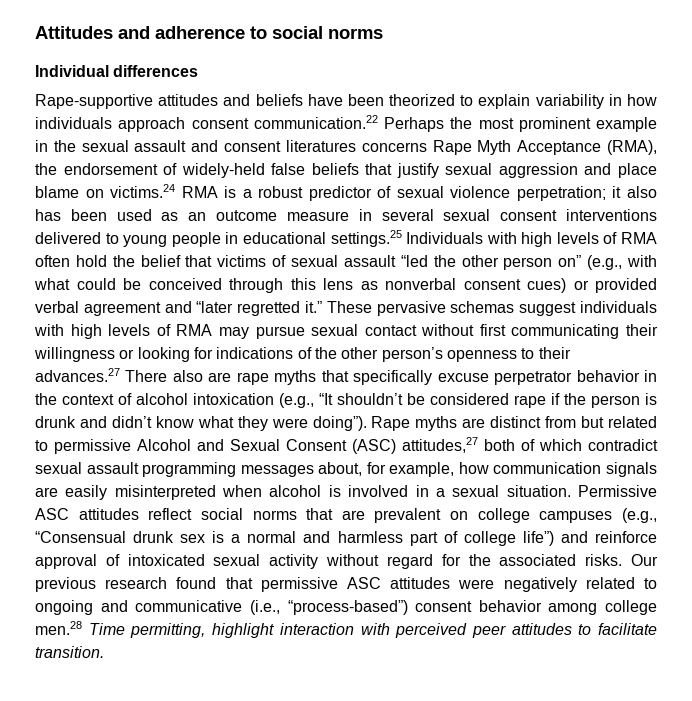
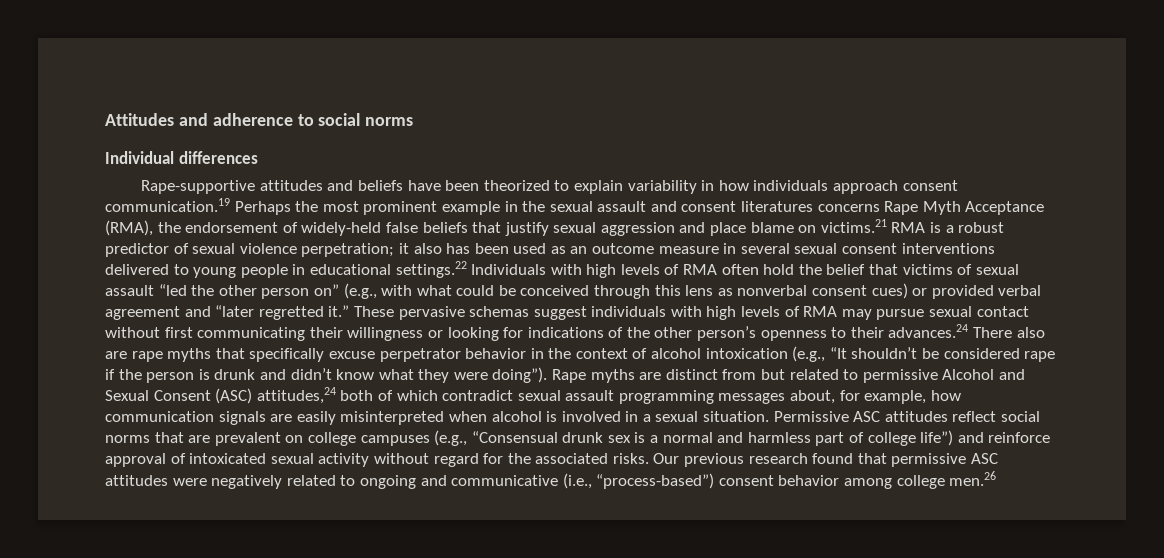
- Rape-supportive attitudes and beliefs have been theorized to explain variability in how individuals approach consent communication.22 Perhaps the most prominent example in the sexual assault and consent literatures concerns Rape Myth Acceptance (RMA), the endorsement of widely-held false beliefs that justify sexual aggression and place blame on victims.24 RMA is a robust predictor of sexual violence perpetration;
+ Rape-supportive attitudes and beliefs have been theorized to explain variability in how individuals approach consent communication.19 Perhaps the most prominent example in the sexual assault and consent literatures concerns Rape Myth Acceptance (RMA), the endorsement of widely-held false beliefs that justify sexual aggression and place blame on victims.21 RMA is a robust predictor of sexual violence perpetration;
- it also has been used as an outcome measure in several sexual consent interventions delivered to young people in educational settings.25 Individuals with high levels of RMA often hold the belief that victims of sexual assault “led the other person on” (e.g., with what could be conceived through this lens as nonverbal consent cues) or provided verbal agreement and “later regretted it.”
+ it also has been used as an outcome measure in several sexual consent interventions delivered to young people in educational settings.22 Individuals with high levels of RMA often hold the belief that victims of sexual assault “led the other person on” (e.g., with what could be conceived through this lens as nonverbal consent cues) or provided verbal agreement and “later regretted it.”
- These pervasive schemas suggest individuals with high levels of RMA may pursue sexual contact without first communicating their willingness or looking for indications of the other person’s openness to their advances.27 There also are rape myths that specifically excuse perpetrator behavior in the context of alcohol intoxication (e.g., “It shouldn’t be considered rape if the person is drunk and didn’t know what they were doing”).
+ These pervasive schemas suggest individuals with high levels of RMA may pursue sexual contact without first communicating their willingness or looking for indications of the other person’s openness to their advances.24 There also are rape myths that specifically excuse perpetrator behavior in the context of alcohol intoxication (e.g., “It shouldn’t be considered rape if the person is drunk and didn’t know what they were doing”).
- Rape myths are distinct from but related to permissive Alcohol and Sexual Consent (ASC) attitudes,27 both of which contradict sexual assault programming messages about, for example, how communication signals are easily misinterpreted when alcohol is involved in a sexual situation.
+ Rape myths are distinct from but related to permissive Alcohol and Sexual Consent (ASC) attitudes,24 both of which contradict sexual assault programming messages about, for example, how communication signals are easily misinterpreted when alcohol is involved in a sexual situation.
- Our previous research found that permissive ASC attitudes were negatively related to ongoing and communicative (i.e., “process-based”) consent behavior among college men.28 Time permitting, highlight interaction with perceived peer attitudes to facilitate transition.
+ Our previous research found that permissive ASC attitudes were negatively related to ongoing and communicative (i.e., “process-based”) consent behavior among college men.26

